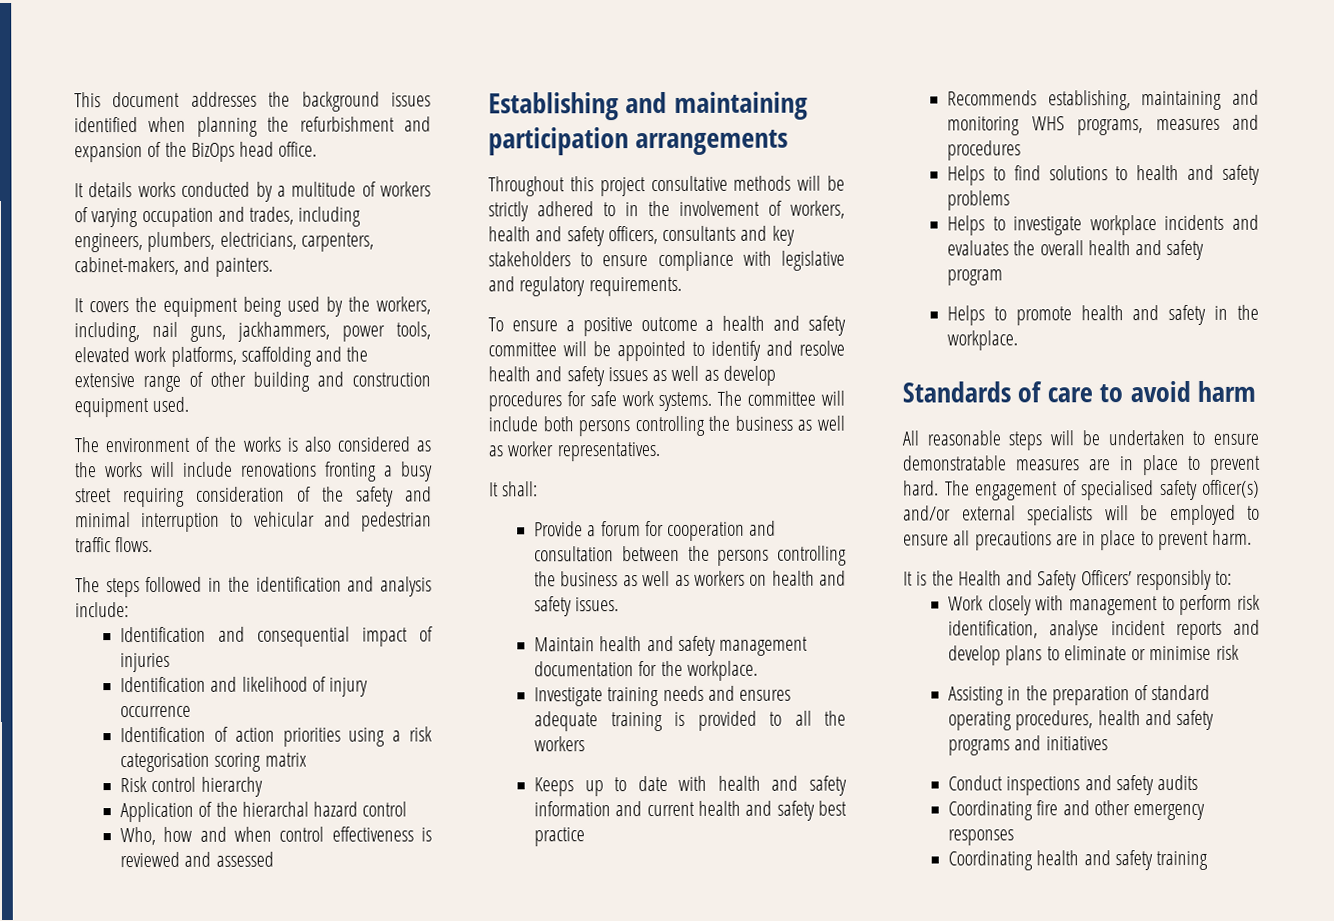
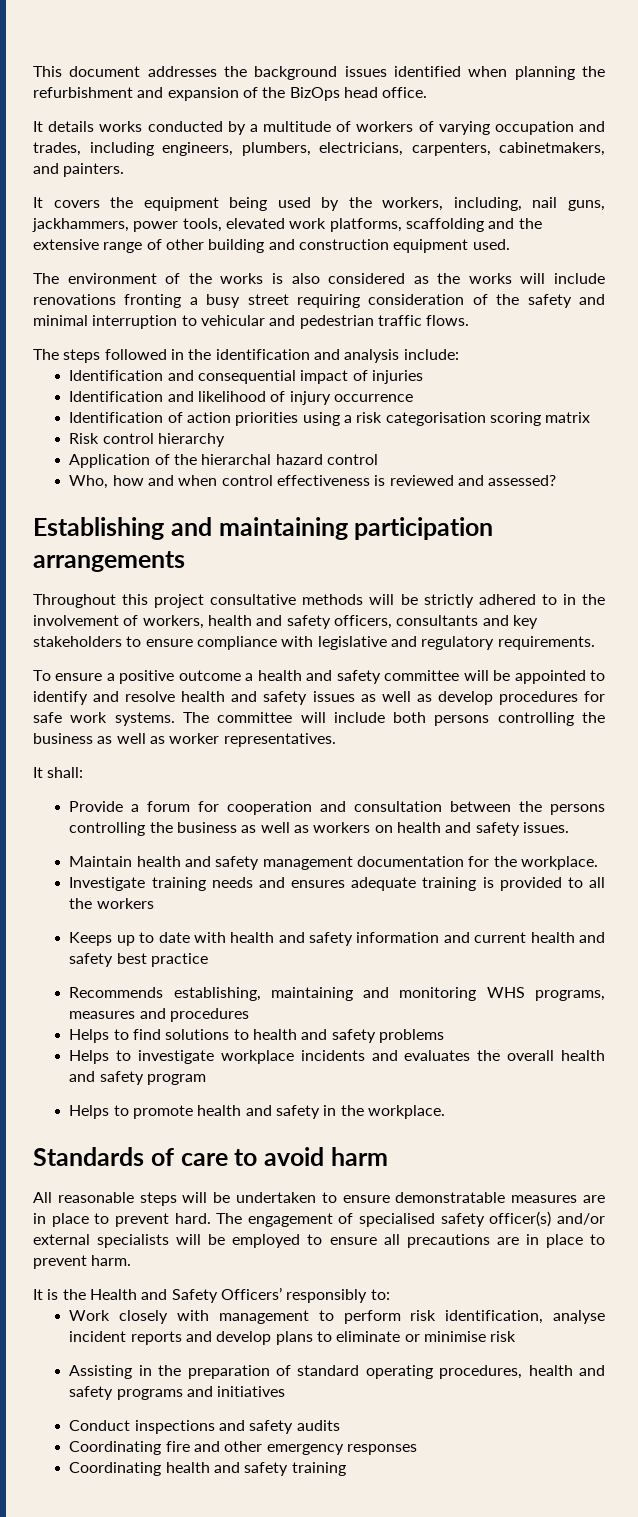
- It details works conducted by a multitude of workers of varying occupation and trades, including engineers, plumbers, electricians, carpenters, cabinet-makers, and painters.
+ It details works conducted by a multitude of workers of varying occupation and trades, including engineers, plumbers, electricians, carpenters, cabinetmakers, and painters.
- Who, how and when control effectiveness is reviewed and assessed
+ Who, how and when control effectiveness is reviewed and assessed?

